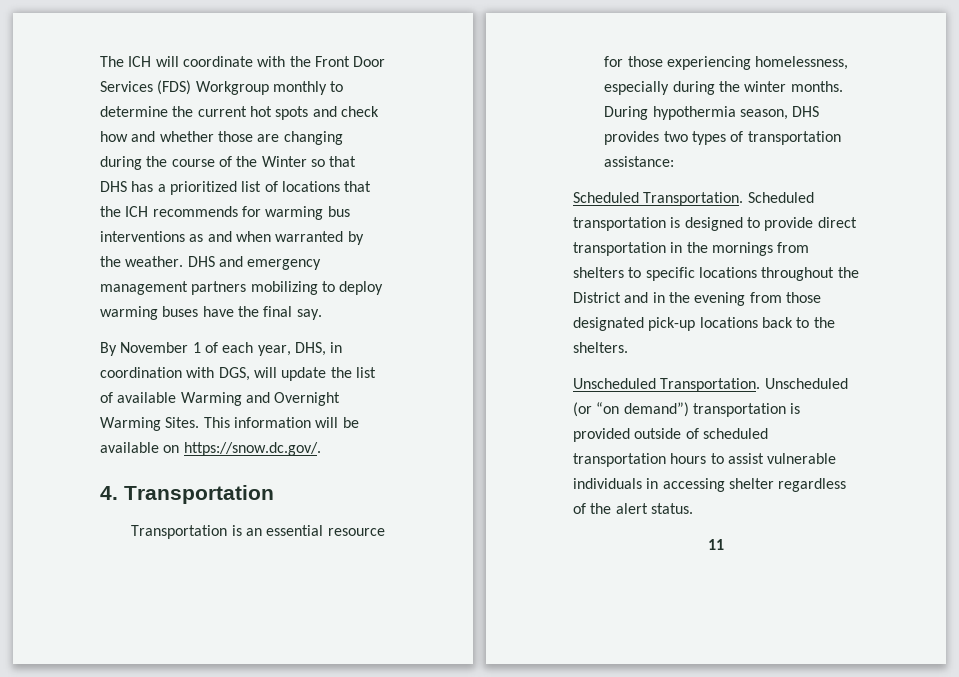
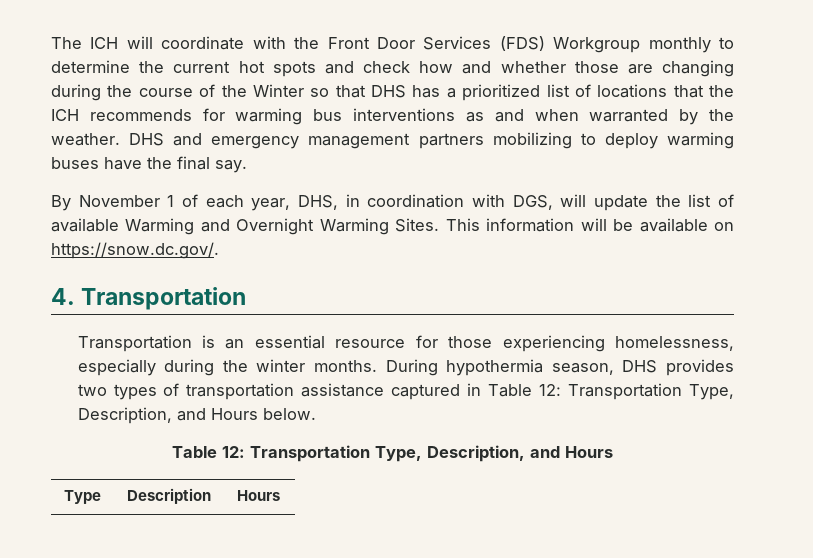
- During hypothermia season, DHS provides two types of transportation assistance:
- Scheduled Transportation. Scheduled transportation is designed to provide direct transportation in the mornings from shelters to specific locations throughout the District and in the evening from those designated pick-up locations back to the shelters.
- Unscheduled Transportation. Unscheduled (or “on demand”) transportation is provided outside of scheduled transportation hours to assist vulnerable individuals in accessing shelter regardless of the alert status.
- 11
+ During hypothermia season, DHS provides two types of transportation assistance captured in Table 12: Transportation Type, Description, and Hours below.
+ Table 12: Transportation Type, Description, and Hours
+ Type | Description | Hours

